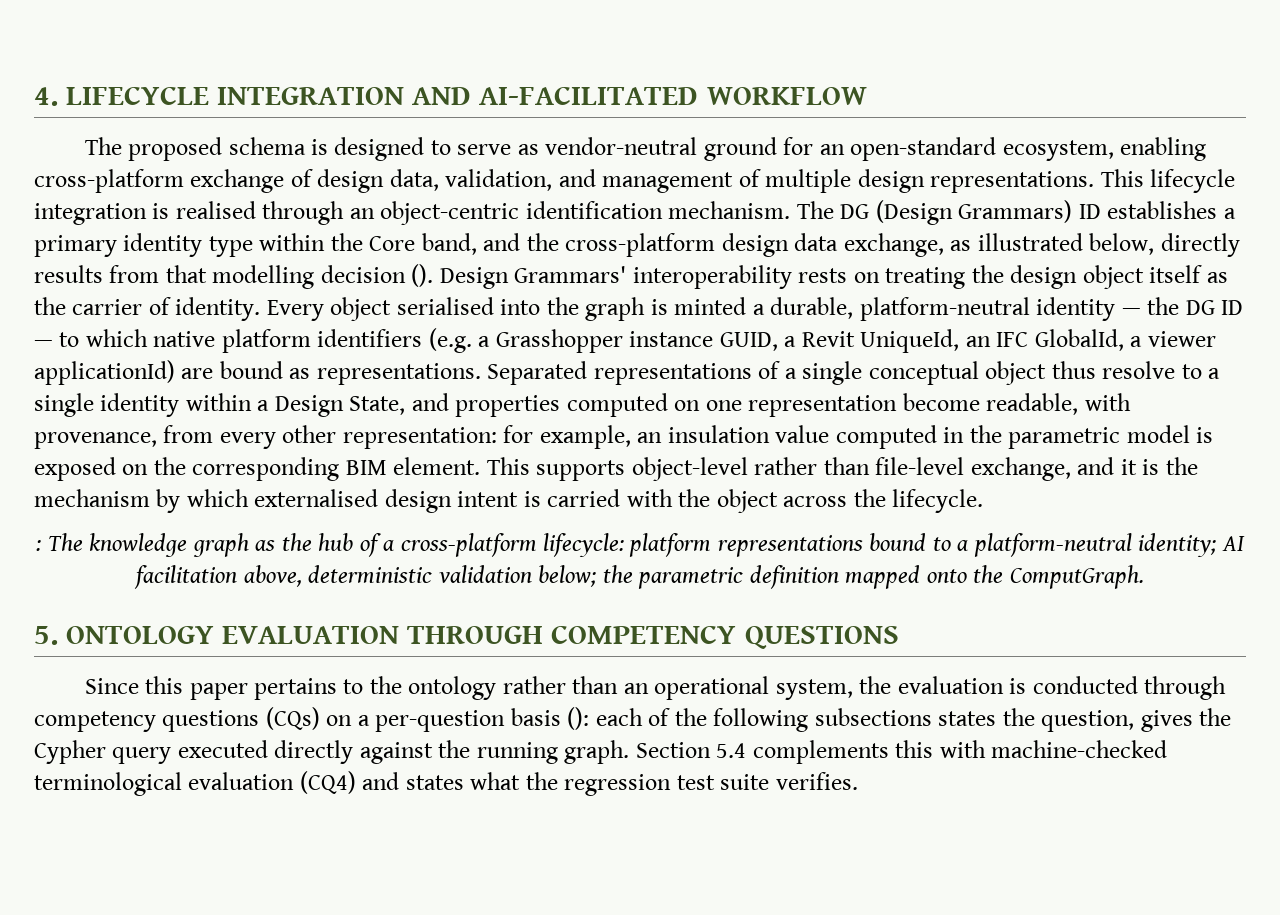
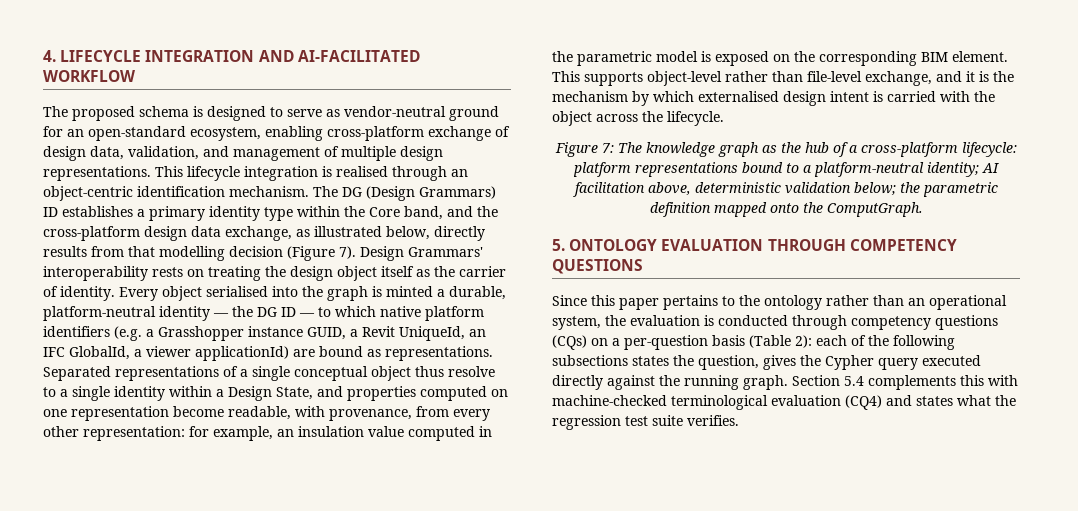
- The DG (Design Grammars) ID establishes a primary identity type within the Core band, and the cross-platform design data exchange, as illustrated below, directly results from that modelling decision ().
+ The DG (Design Grammars) ID establishes a primary identity type within the Core band, and the cross-platform design data exchange, as illustrated below, directly results from that modelling decision (Figure 7).
- : The knowledge graph as the hub of a cross-platform lifecycle: platform representations bound to a platform-neutral identity; AI facilitation above, deterministic validation below; the parametric definition mapped onto the ComputGraph.
+ Figure 7: The knowledge graph as the hub of a cross-platform lifecycle: platform representations bound to a platform-neutral identity; AI facilitation above, deterministic validation below; the parametric definition mapped onto the ComputGraph.
- Since this paper pertains to the ontology rather than an operational system, the evaluation is conducted through competency questions (CQs) on a per-question basis (): each of the following subsections states the question, gives the Cypher query executed directly against the running graph.
+ Since this paper pertains to the ontology rather than an operational system, the evaluation is conducted through competency questions (CQs) on a per-question basis (Table 2): each of the following subsections states the question, gives the Cypher query executed directly against the running graph.

